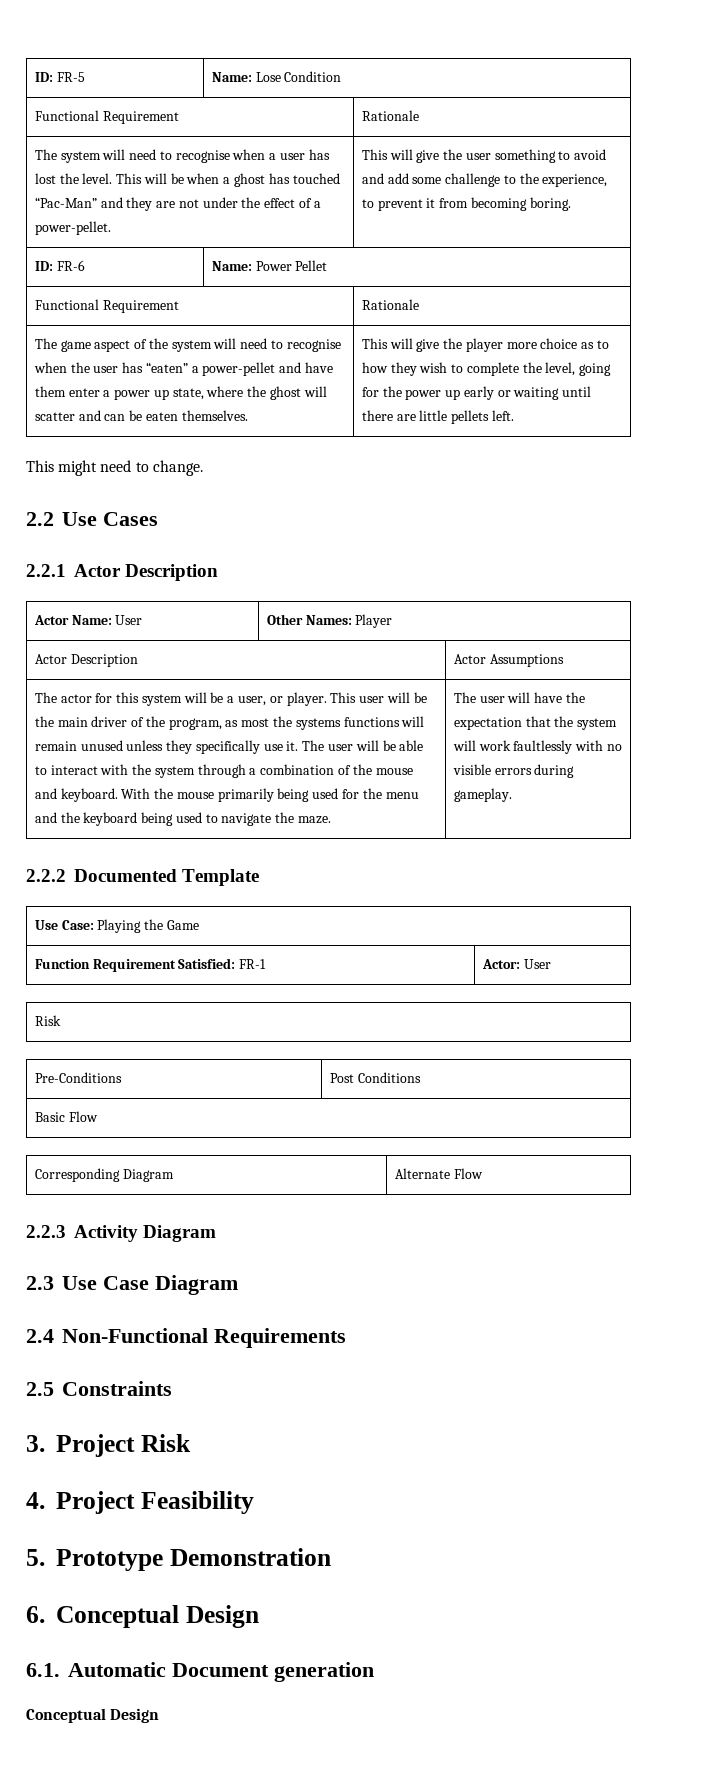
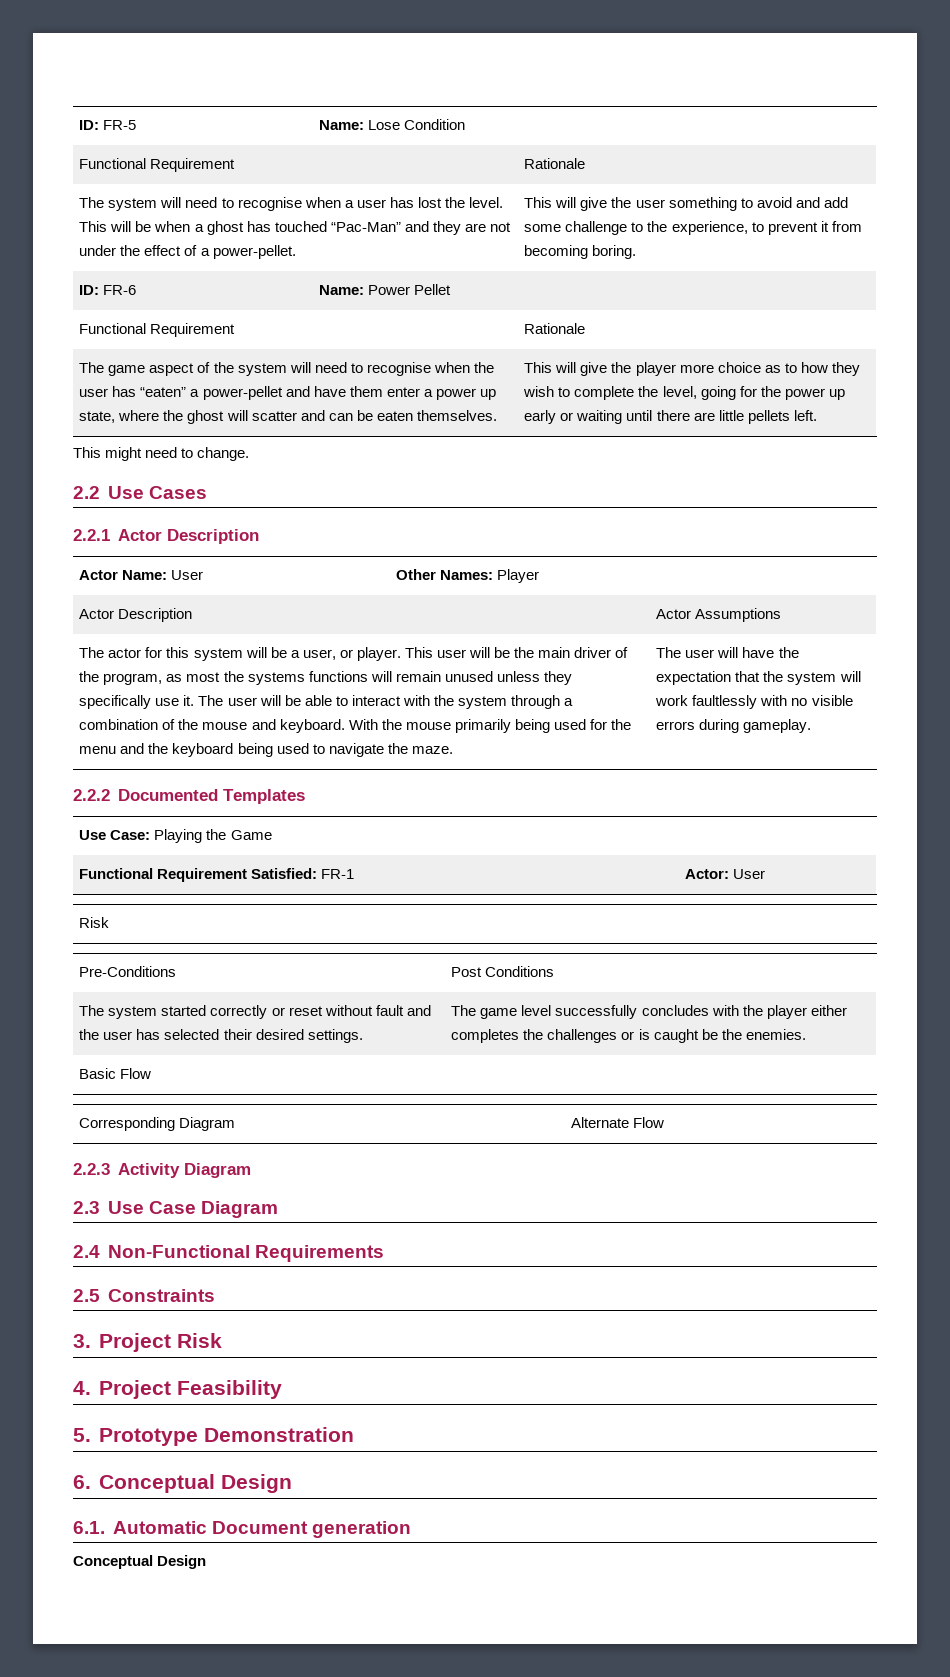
- 2.2.2 Documented Template
+ 2.2.2 Documented Templates
- Function Requirement Satisfied: FR-1 | Actor: User
+ Functional Requirement Satisfied: FR-1 | Actor: User
+ The system started correctly or reset without fault and the user has selected their desired settings. | The game level successfully concludes with the player either completes the challenges or is caught be the enemies.

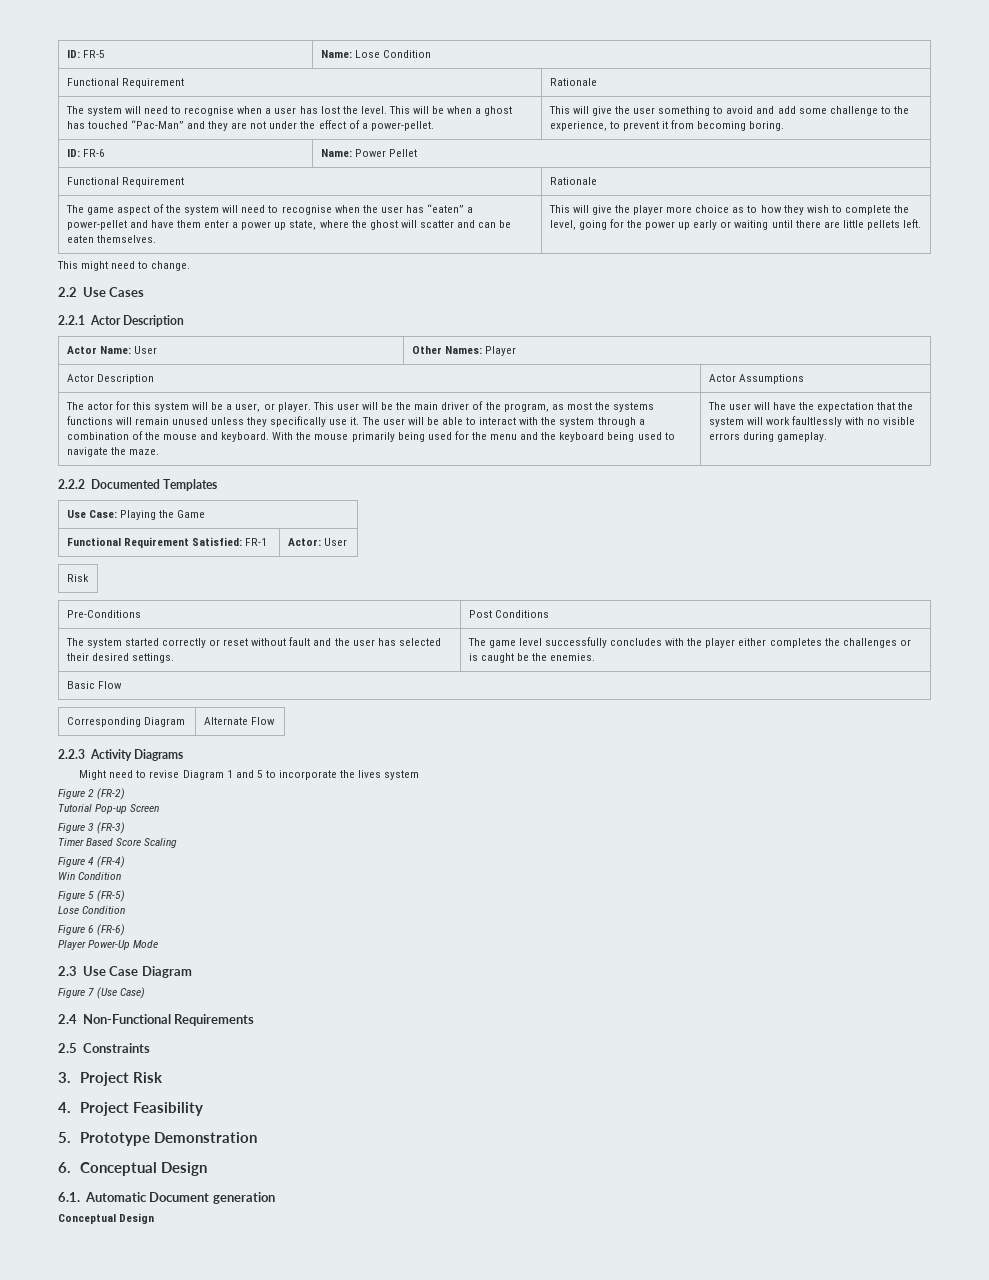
- 2.2.3 Activity Diagram
+ 2.2.3 Activity Diagrams
+ Might need to revise Diagram 1 and 5 to incorporate the lives system
+ Figure 2 (FR-2)
+ Tutorial Pop-up Screen
+ Figure 3 (FR-3)
+ Timer Based Score Scaling
+ Figure 4 (FR-4)
+ Win Condition
+ Figure 5 (FR-5)
+ Lose Condition
+ Figure 6 (FR-6)
+ Player Power-Up Mode
+ Figure 7 (Use Case)

